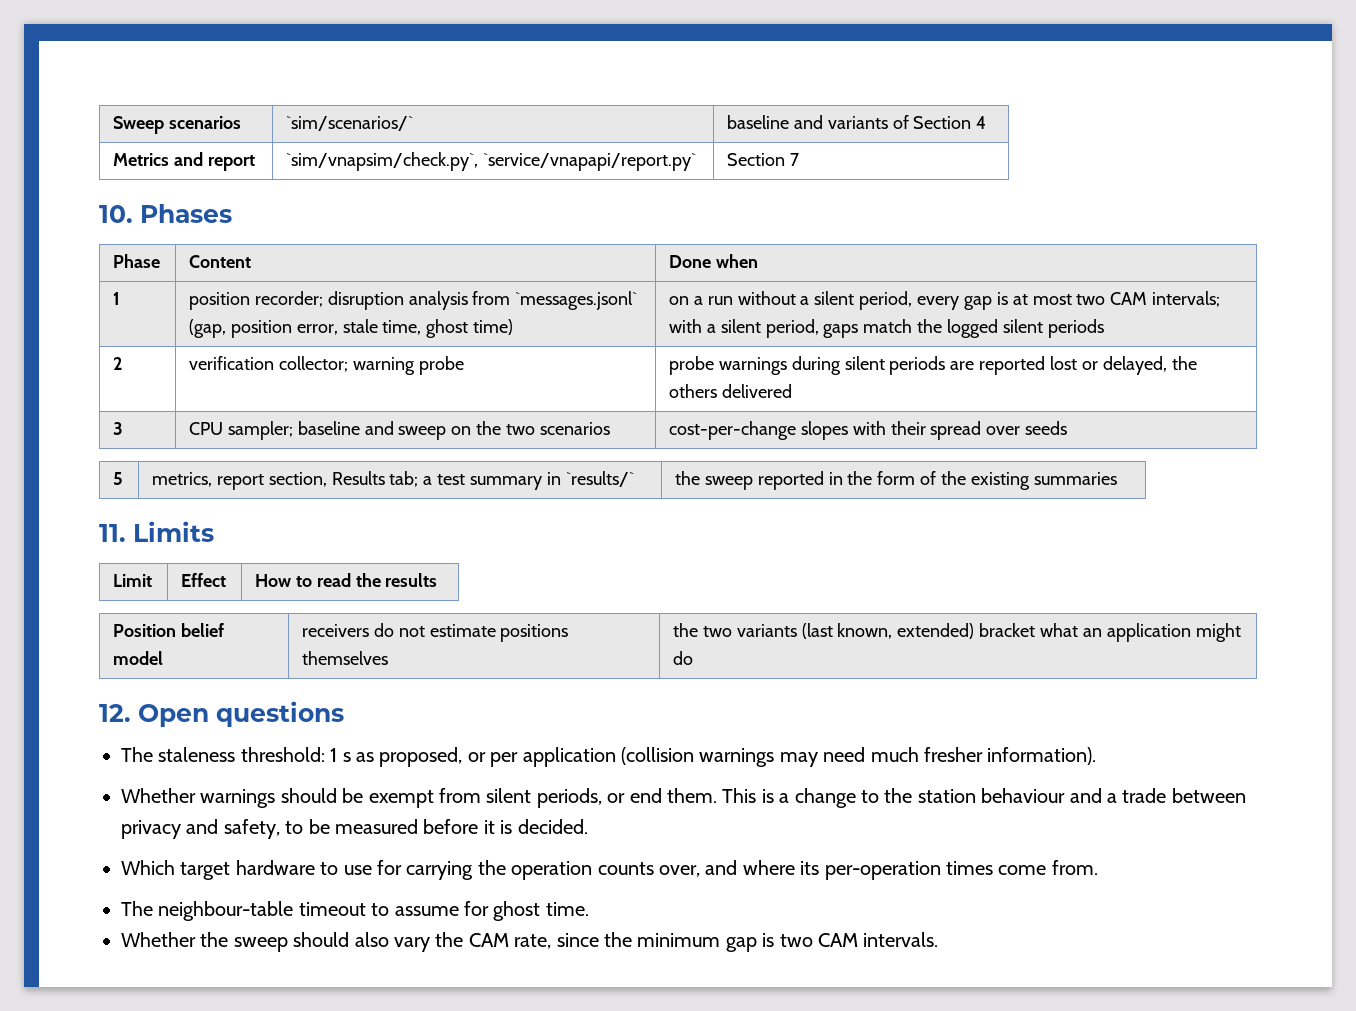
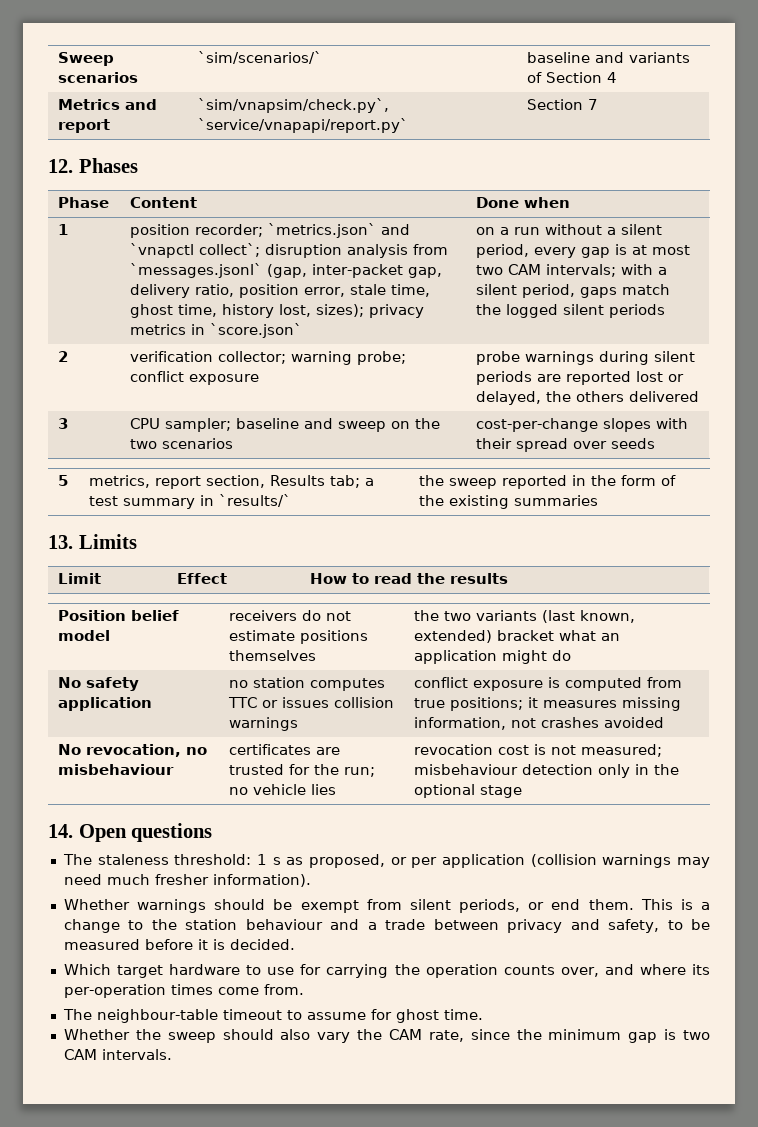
- 10. Phases
+ 12. Phases
- position recorder; disruption analysis from `messages.jsonl` (gap, position error, stale time, ghost time)
+ position recorder; `metrics.json` and `vnapctl collect`; disruption analysis from `messages.jsonl` (gap, inter-packet gap, delivery ratio, position error, stale time, ghost time, history lost, sizes); privacy metrics in `score.json`
- 2 | verification collector; warning probe | probe warnings during silent periods are reported lost or delayed, the others delivered
+ 2 | verification collector; warning probe; conflict exposure | probe warnings during silent periods are reported lost or delayed, the others delivered
- 11. Limits
+ 13. Limits
- 12. Open questions
+ No safety application | no station computes TTC or issues collision warnings | conflict exposure is computed from true positions; it measures missing information, not crashes avoided
+ No revocation, no misbehaviour | certificates are trusted for the run; no vehicle lies | revocation cost is not measured; misbehaviour detection only in the optional stage
+ 14. Open questions

